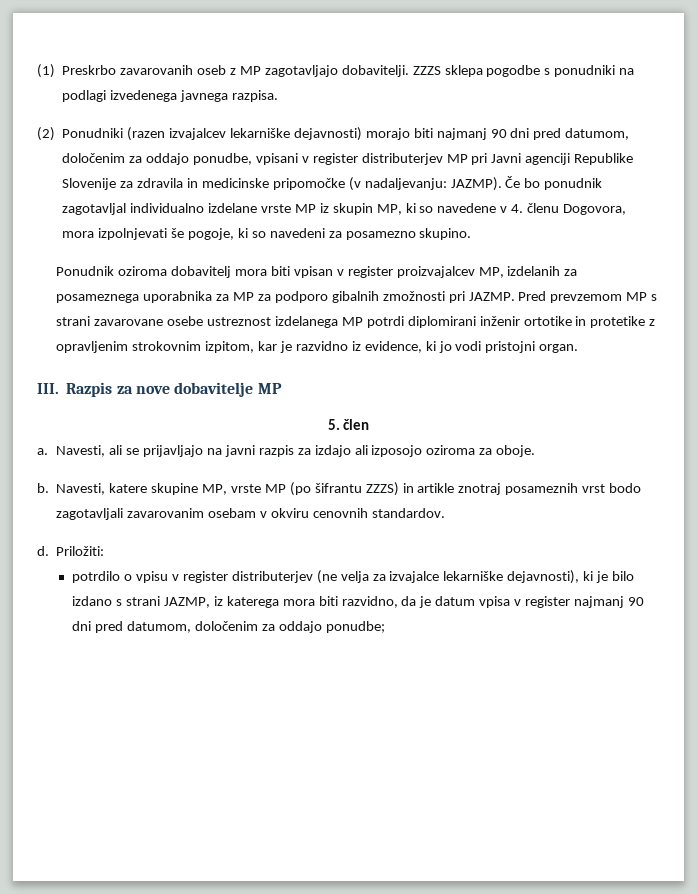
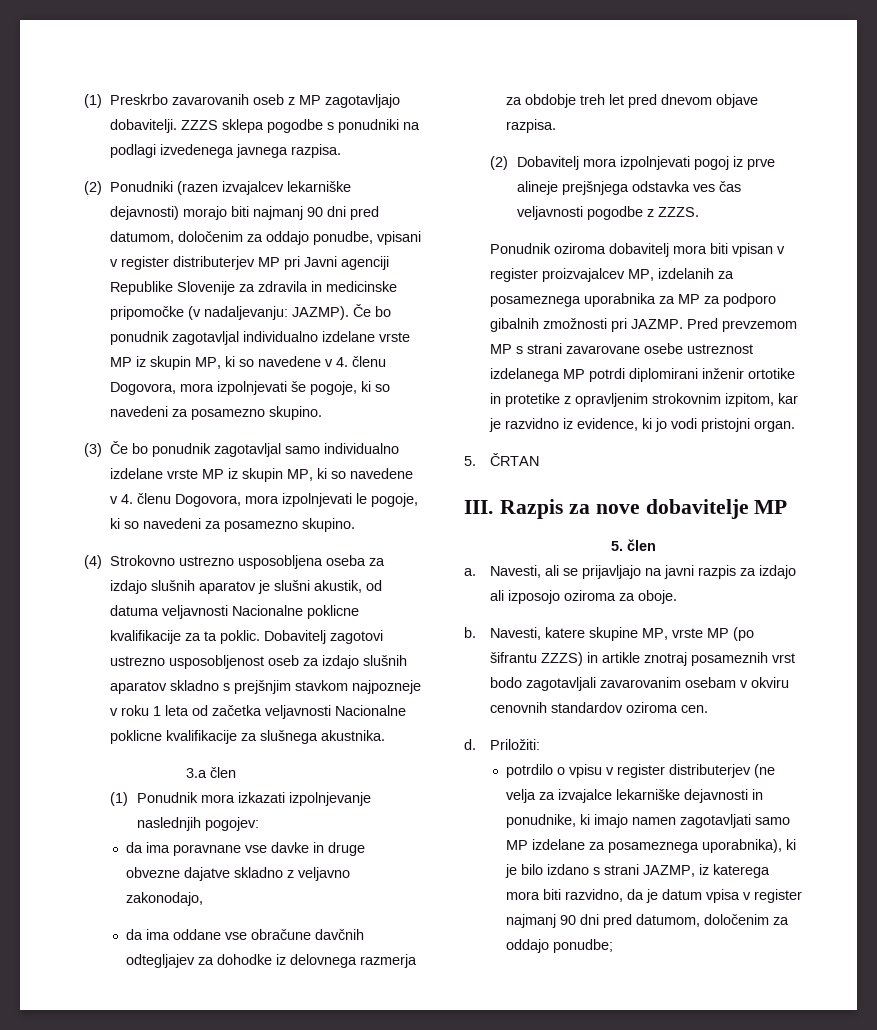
+ (3) Če bo ponudnik zagotavljal samo individualno izdelane vrste MP iz skupin MP, ki so navedene v 4. členu Dogovora, mora izpolnjevati le pogoje, ki so navedeni za posamezno skupino.
+ (4) Strokovno ustrezno usposobljena oseba za izdajo slušnih aparatov je slušni akustik, od datuma veljavnosti Nacionalne poklicne kvalifikacije za ta poklic. Dobavitelj zagotovi ustrezno usposobljenost oseb za izdajo slušnih aparatov skladno s prejšnjim stavkom najpozneje v roku 1 leta od začetka veljavnosti Nacionalne poklicne kvalifikacije za slušnega akustnika.
+ 3.a člen
+ (1) Ponudnik mora izkazati izpolnjevanje naslednjih pogojev:
+ da ima poravnane vse davke in druge obvezne dajatve skladno z veljavno zakonodajo,
+ da ima oddane vse obračune davčnih odtegljajev za dohodke iz delovnega razmerja za obdobje treh let pred dnevom objave razpisa.
+ (2) Dobavitelj mora izpolnjevati pogoj iz prve alineje prejšnjega odstavka ves čas veljavnosti pogodbe z ZZZS.
+ 5. ČRTAN
- Navesti, katere skupine MP, vrste MP (po šifrantu ZZZS) in artikle znotraj posameznih vrst bodo zagotavljali zavarovanim osebam v okviru cenovnih standardov.
+ Navesti, katere skupine MP, vrste MP (po šifrantu ZZZS) in artikle znotraj posameznih vrst bodo zagotavljali zavarovanim osebam v okviru cenovnih standardov oziroma cen.
- potrdilo o vpisu v register distributerjev (ne velja za izvajalce lekarniške dejavnosti), ki je bilo izdano s strani JAZMP, iz katerega mora biti razvidno, da je datum vpisa v register najmanj 90 dni pred datumom, določenim za oddajo ponudbe;
+ potrdilo o vpisu v register distributerjev (ne velja za izvajalce lekarniške dejavnosti in ponudnike, ki imajo namen zagotavljati samo MP izdelane za posameznega uporabnika), ki je bilo izdano s strani JAZMP, iz katerega mora biti razvidno, da je datum vpisa v register najmanj 90 dni pred datumom, določenim za oddajo ponudbe;

